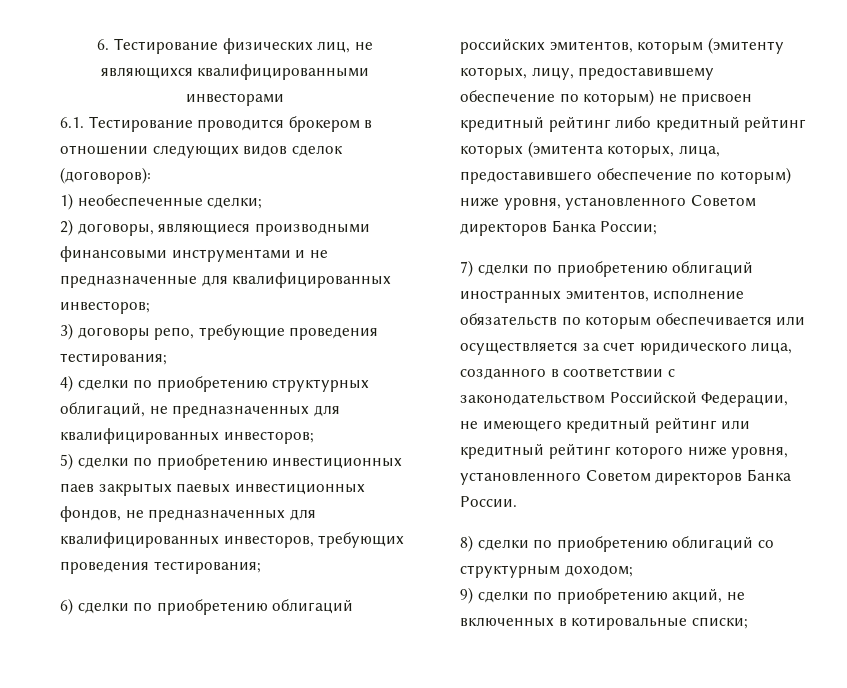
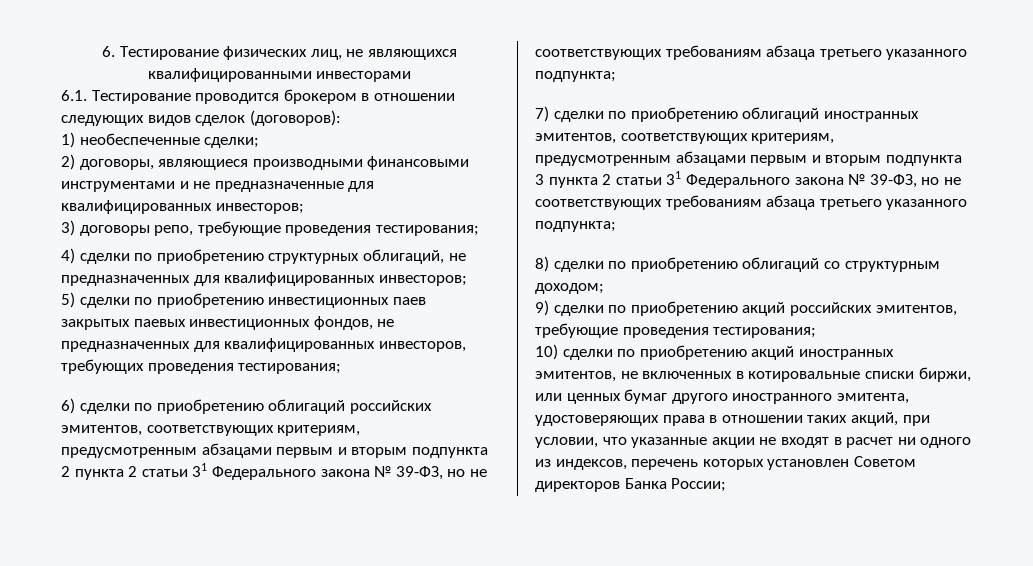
- 6) сделки по приобретению облигаций российских эмитентов, которым (эмитенту которых, лицу, предоставившему обеспечение по которым) не присвоен кредитный рейтинг либо кредитный рейтинг которых (эмитента которых, лица, предоставившего обеспечение по которым) ниже уровня, установленного Советом директоров Банка России;
+ 6) сделки по приобретению облигаций российских эмитентов, соответствующих критериям, предусмотренным абзацами первым и вторым подпункта 2 пункта 2 статьи 31 Федерального закона № 39-ФЗ, но не соответствующих требованиям абзаца третьего указанного подпункта;
- 7) сделки по приобретению облигаций иностранных эмитентов, исполнение обязательств по которым обеспечивается или осуществляется за счет юридического лица, созданного в соответствии с законодательством Российской Федерации, не имеющего кредитный рейтинг или кредитный рейтинг которого ниже уровня, установленного Советом директоров Банка России.
+ 7) сделки по приобретению облигаций иностранных эмитентов, соответствующих критериям, предусмотренным абзацами первым и вторым подпункта 3 пункта 2 статьи 31 Федерального закона № 39-ФЗ, но не соответствующих требованиям абзаца третьего указанного подпункта;
- 9) сделки по приобретению акций, не включенных в котировальные списки;
+ 9) сделки по приобретению акций российских эмитентов, требующие проведения тестирования;
+ 10) сделки по приобретению акций иностранных эмитентов, не включенных в котировальные списки биржи, или ценных бумаг другого иностранного эмитента, удостоверяющих права в отношении таких акций, при условии, что указанные акции не входят в расчет ни одного из индексов, перечень которых установлен Советом директоров Банка России;

